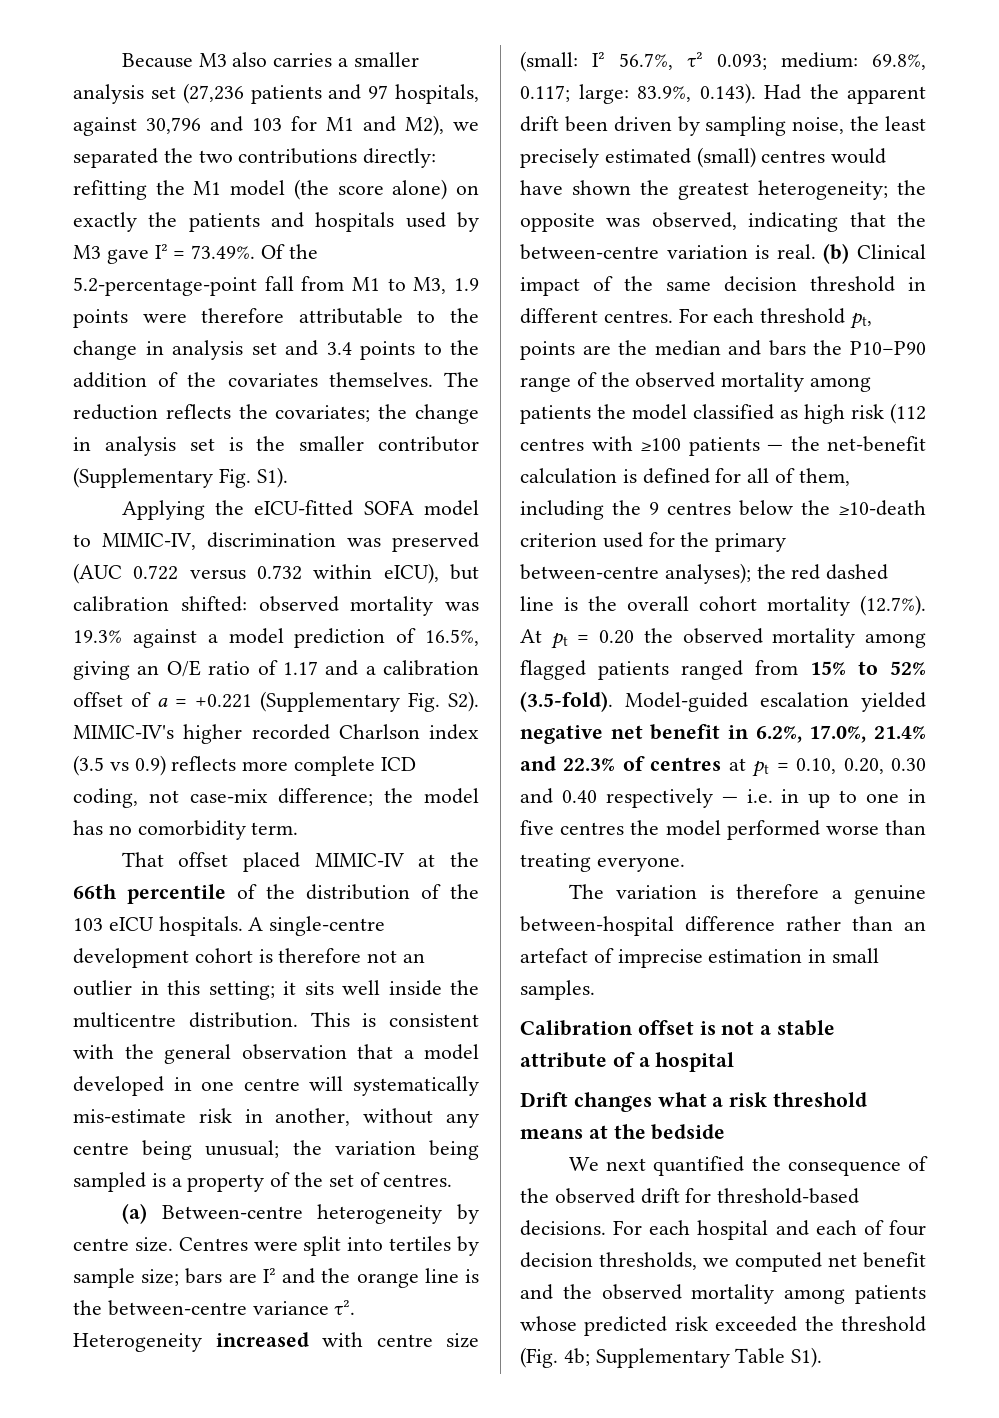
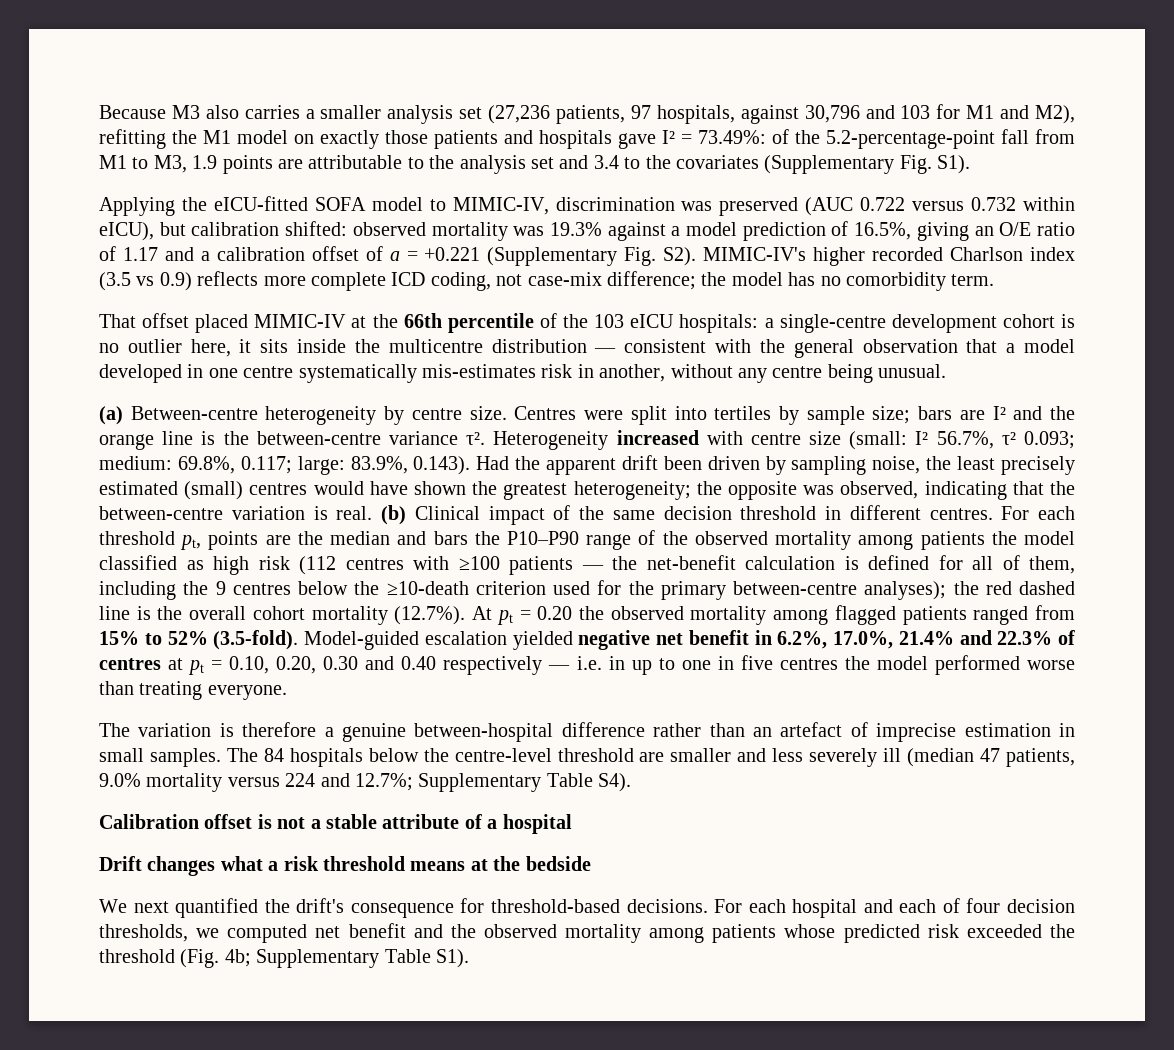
- Because M3 also carries a smaller analysis set (27,236 patients and 97 hospitals, against 30,796 and 103 for M1 and M2), we separated the two contributions directly: refitting the M1 model (the score alone) on exactly the patients and hospitals used by M3 gave I² = 73.49%. Of the 5.2-percentage-point fall from M1 to M3, 1.9 points were therefore attributable to the change in analysis set and 3.4 points to the addition of the covariates themselves. The reduction reflects the covariates; the change in analysis set is the smaller contributor (Supplementary Fig. S1).
+ Because M3 also carries a smaller analysis set (27,236 patients, 97 hospitals, against 30,796 and 103 for M1 and M2), refitting the M1 model on exactly those patients and hospitals gave I² = 73.49%: of the 5.2-percentage-point fall from M1 to M3, 1.9 points are attributable to the analysis set and 3.4 to the covariates (Supplementary Fig. S1).
- That offset placed MIMIC-IV at the 66th percentile of the distribution of the 103 eICU hospitals. A single-centre development cohort is therefore not an outlier in this setting; it sits well inside the multicentre distribution. This is consistent with the general observation that a model developed in one centre will systematically mis-estimate risk in another, without any centre being unusual; the variation being sampled is a property of the set of centres.
+ That offset placed MIMIC-IV at the 66th percentile of the 103 eICU hospitals: a single-centre development cohort is no outlier here, it sits inside the multicentre distribution — consistent with the general observation that a model developed in one centre systematically mis-estimates risk in another, without any centre being unusual.
+ The 84 hospitals below the centre-level threshold are smaller and less severely ill (median 47 patients, 9.0% mortality versus 224 and 12.7%; Supplementary Table S4).
- We next quantified the consequence of the observed drift for threshold-based decisions.
+ We next quantified the drift's consequence for threshold-based decisions.

